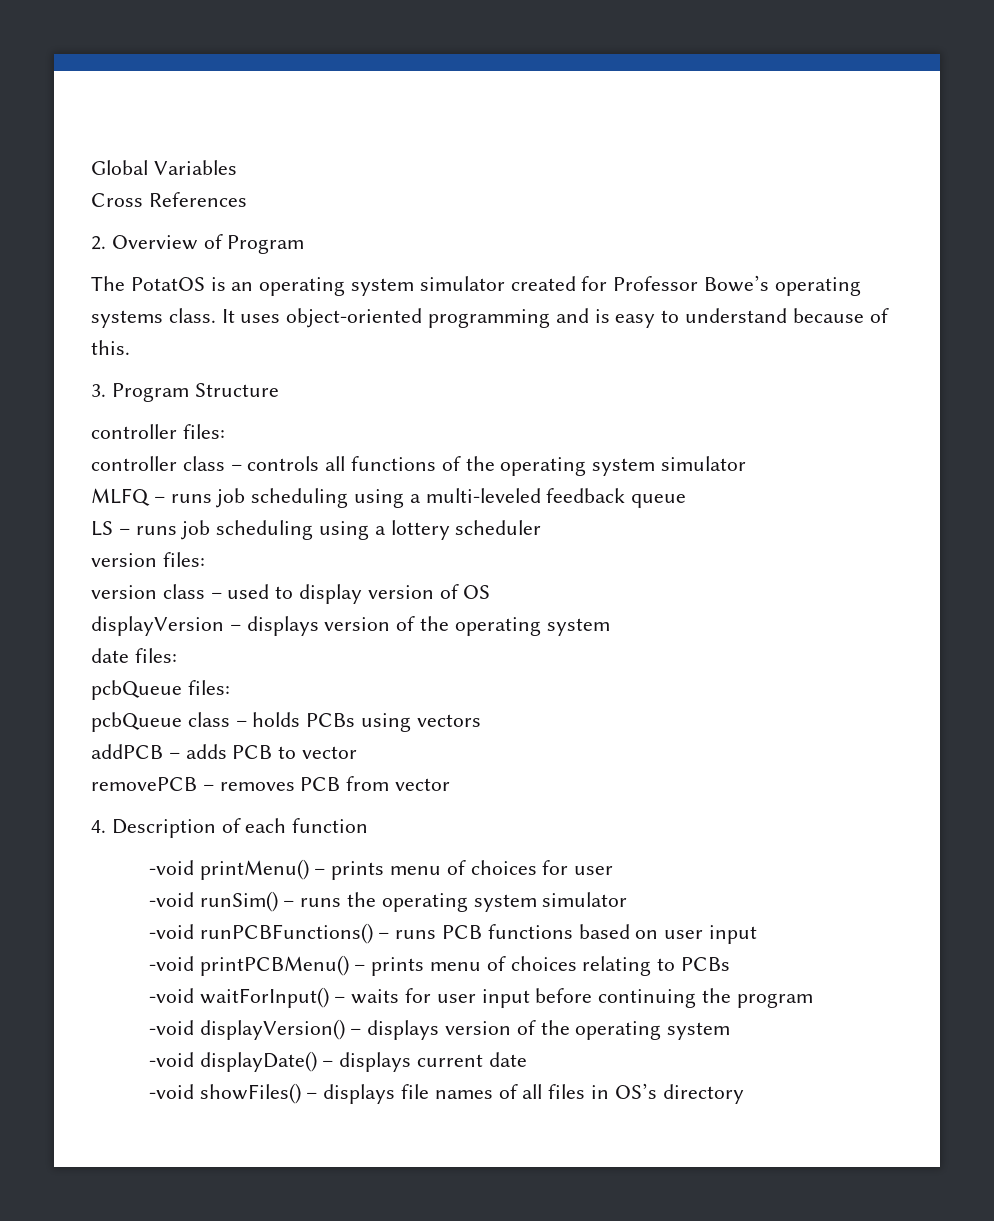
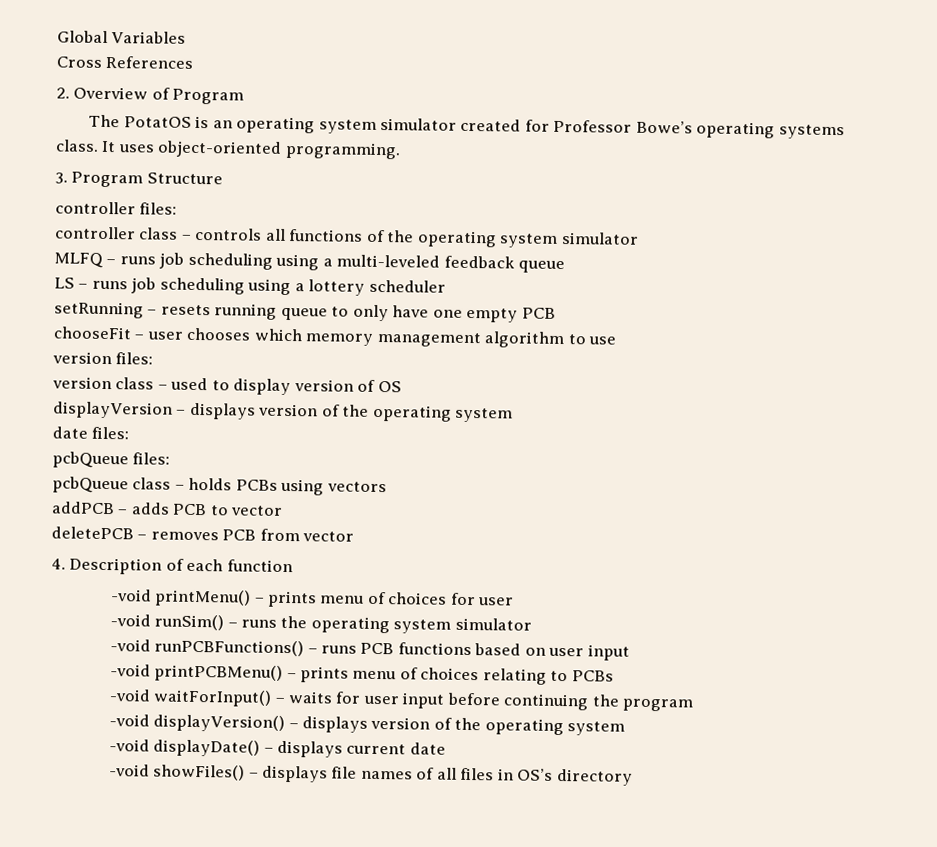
- It uses object-oriented programming and is easy to understand because of this.
+ It uses object-oriented programming.
+ setRunning – resets running queue to only have one empty PCB
+ chooseFit – user chooses which memory management algorithm to use
- removePCB – removes PCB from vector
+ deletePCB – removes PCB from vector

